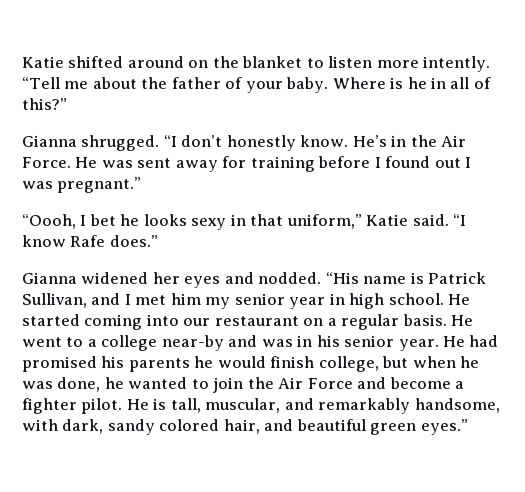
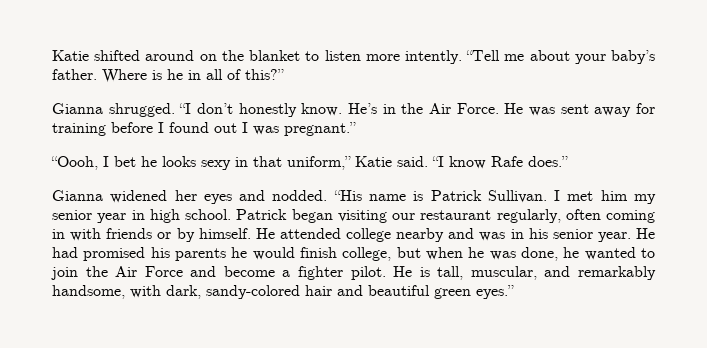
- “Tell me about the father of your baby.
+ “Tell me about your baby’s father.
- “His name is Patrick Sullivan, and I met him my senior year in high school.
+ “His name is Patrick Sullivan. I met him my senior year in high school.
- He started coming into our restaurant on a regular basis. He went to a college near-by and was in his senior year.
+ Patrick began visiting our restaurant regularly, often coming in with friends or by himself. He attended college nearby and was in his senior year.
- He is tall, muscular, and remarkably handsome, with dark, sandy colored hair, and beautiful green eyes.”
+ He is tall, muscular, and remarkably handsome, with dark, sandy-colored hair and beautiful green eyes.”

